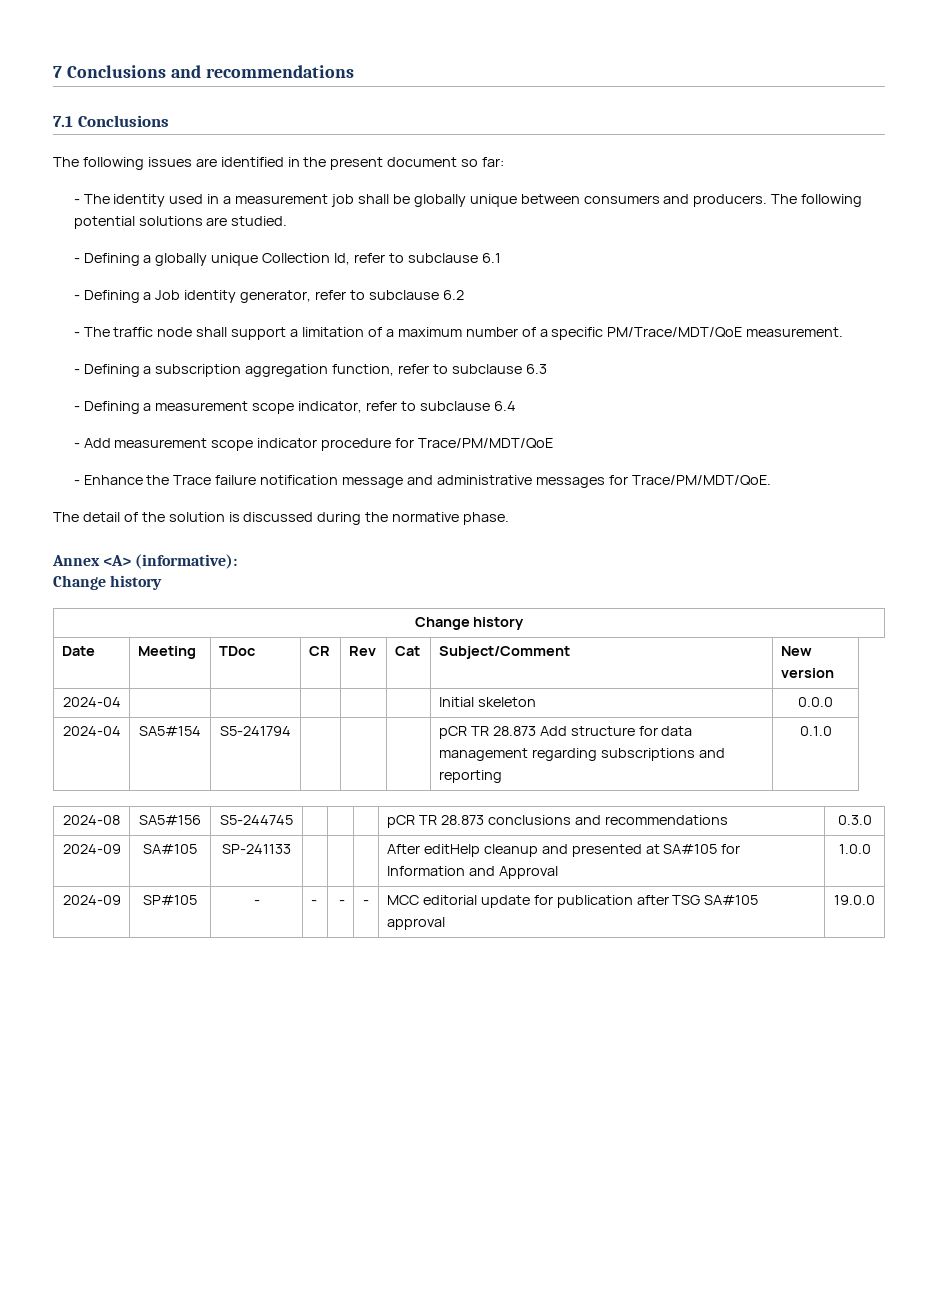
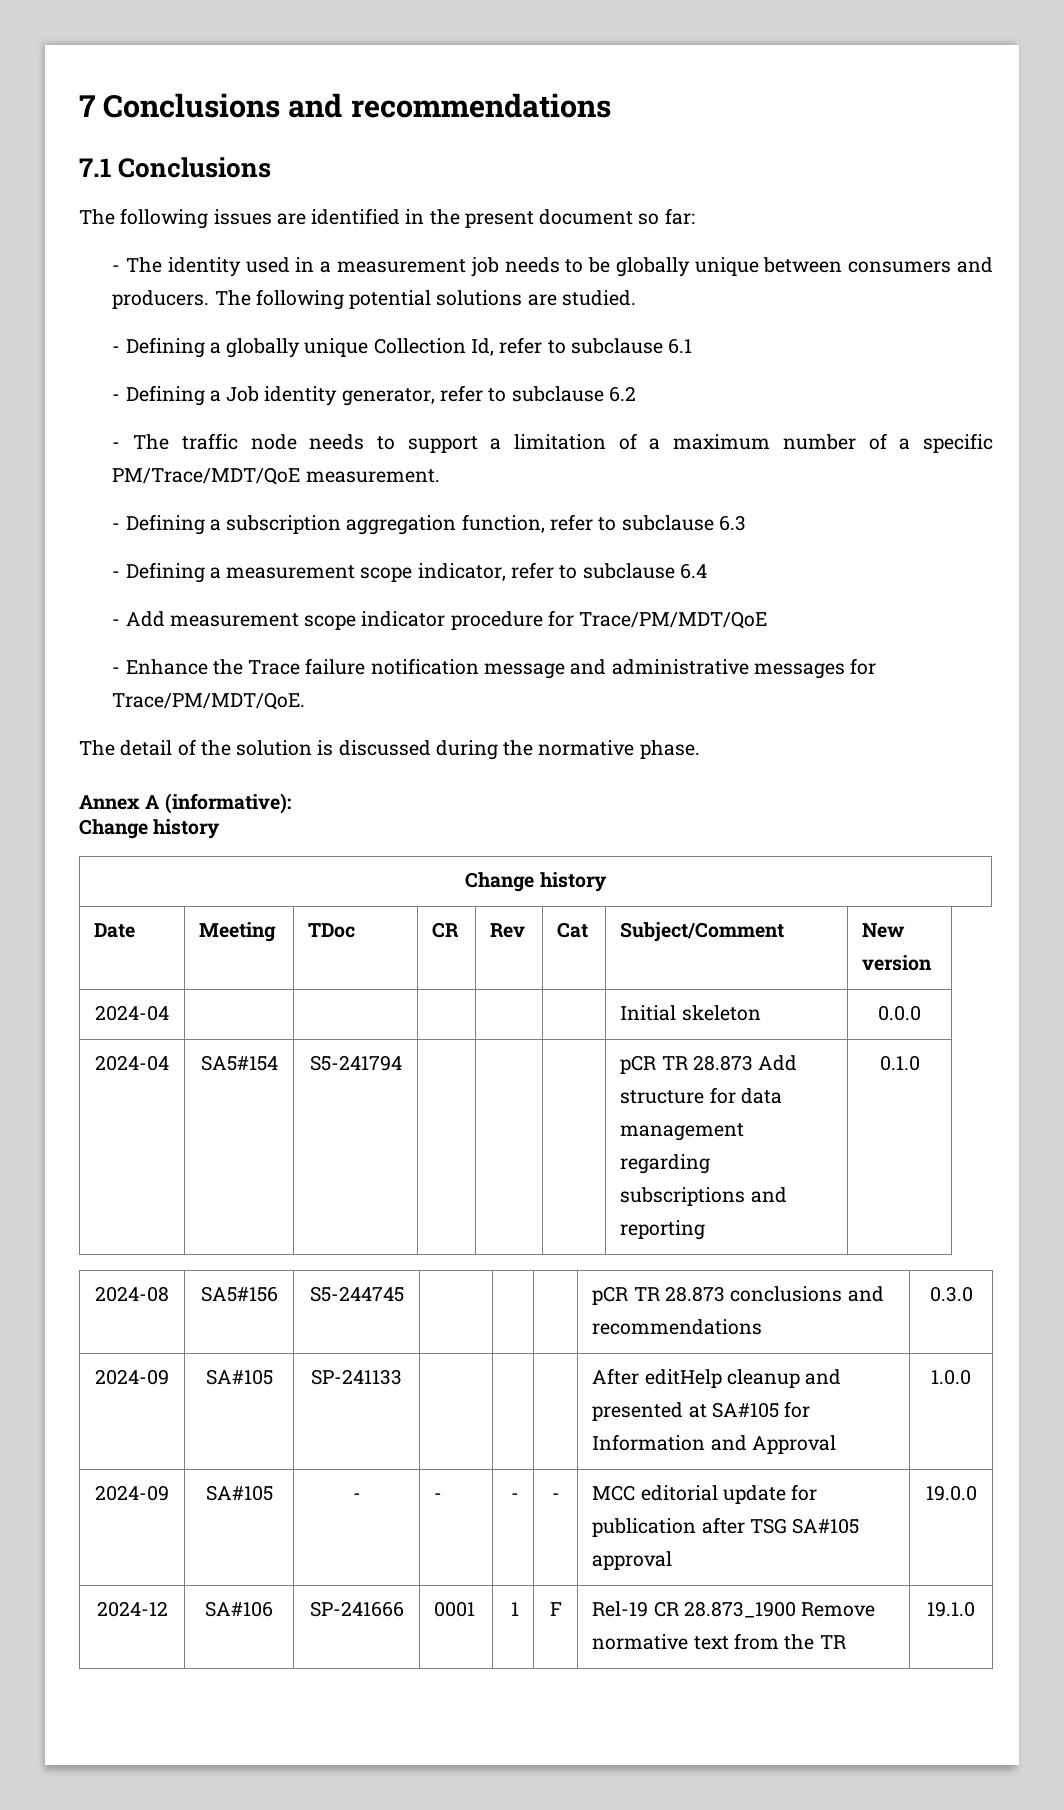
- - The identity used in a measurement job shall be globally unique between consumers and producers.
+ - The identity used in a measurement job needs to be globally unique between consumers and producers.
- - The traffic node shall support a limitation of a maximum number of a specific PM/Trace/MDT/QoE measurement.
+ - The traffic node needs to support a limitation of a maximum number of a specific PM/Trace/MDT/QoE measurement.
- Annex <A> (informative):
+ Annex A (informative):
- 2024-09 | SP#105 | - | - | - | - | MCC editorial update for publication after TSG SA#105 approval | 19.0.0
+ 2024-09 | SA#105 | - | - | - | - | MCC editorial update for publication after TSG SA#105 approval | 19.0.0
+ 2024-12 | SA#106 | SP-241666 | 0001 | 1 | F | Rel-19 CR 28.873_1900 Remove normative text from the TR | 19.1.0

